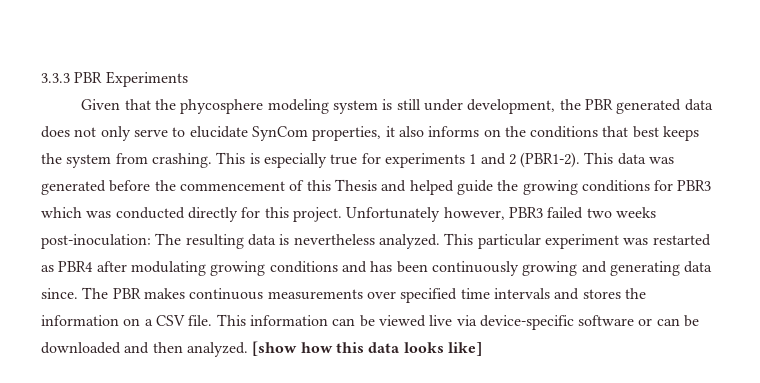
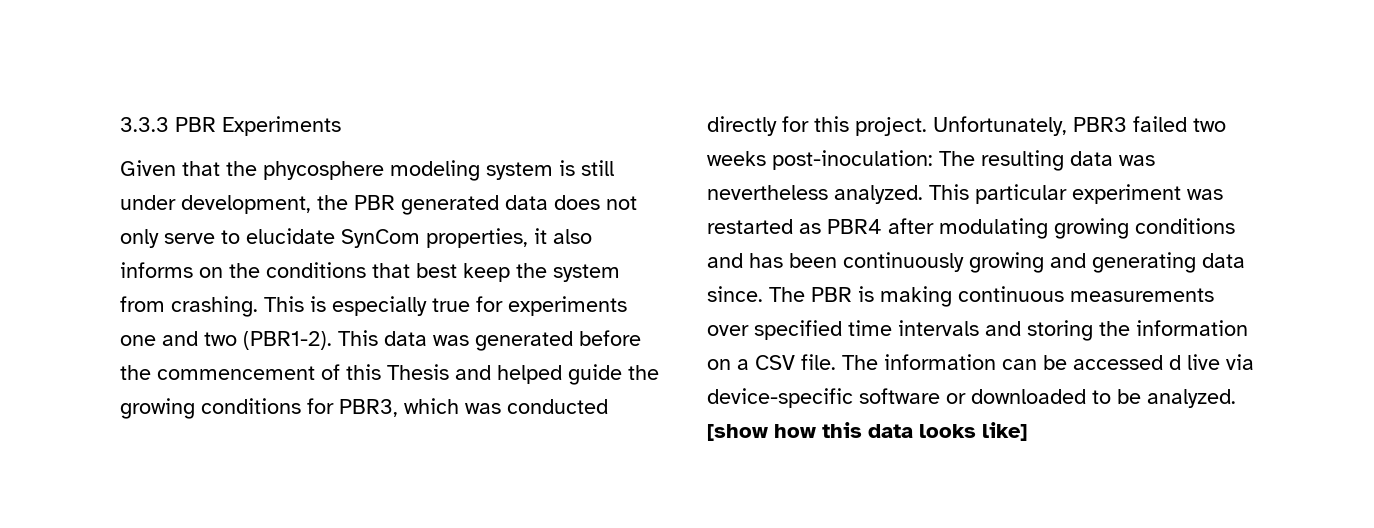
- Given that the phycosphere modeling system is still under development, the PBR generated data does not only serve to elucidate SynCom properties, it also informs on the conditions that best keeps the system from crashing.
+ Given that the phycosphere modeling system is still under development, the PBR generated data does not only serve to elucidate SynCom properties, it also informs on the conditions that best keep the system from crashing.
- This is especially true for experiments 1 and 2 (PBR1-2).
+ This is especially true for experiments one and two (PBR1-2).
- This data was generated before the commencement of this Thesis and helped guide the growing conditions for PBR3 which was conducted directly for this project.
+ This data was generated before the commencement of this Thesis and helped guide the growing conditions for PBR3, which was conducted directly for this project.
- Unfortunately however, PBR3 failed two weeks post-inoculation: The resulting data is nevertheless analyzed.
+ Unfortunately, PBR3 failed two weeks post-inoculation: The resulting data was nevertheless analyzed.
- The PBR makes continuous measurements over specified time intervals and stores the information on a CSV file.
+ The PBR is making continuous measurements over specified time intervals and storing the information on a CSV file.
- This information can be viewed live via device-specific software or can be downloaded and then analyzed.
+ The information can be accessed d live via device-specific software or downloaded to be analyzed.

